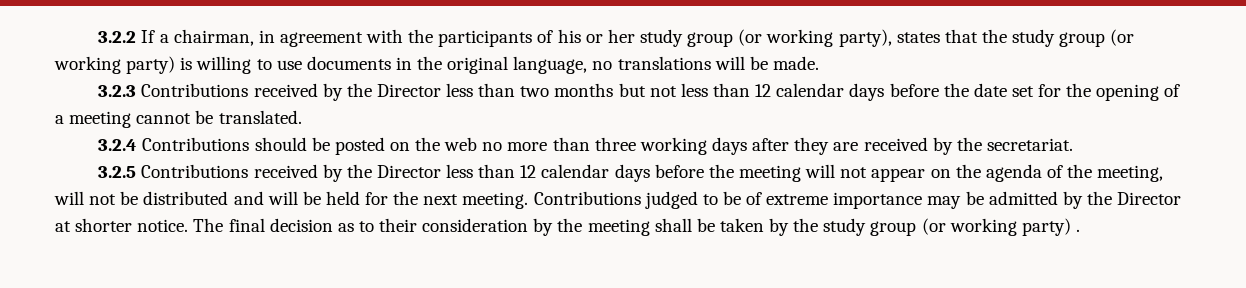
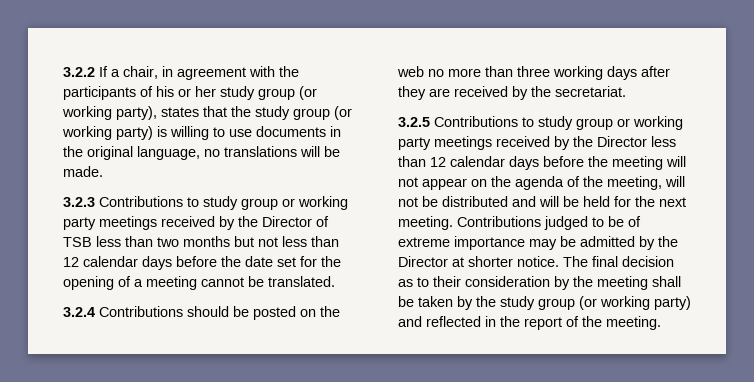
- 3.2.2 If a chairman, in agreement with the participants of his or her study group (or working party), states that the study group (or working party) is willing to use documents in the original language, no translations will be made.
+ 3.2.2 If a chair, in agreement with the participants of his or her study group (or working party), states that the study group (or working party) is willing to use documents in the original language, no translations will be made.
- 3.2.3 Contributions received by the Director less than two months but not less than 12 calendar days before the date set for the opening of a meeting cannot be translated.
+ 3.2.3 Contributions to study group or working party meetings received by the Director of TSB less than two months but not less than 12 calendar days before the date set for the opening of a meeting cannot be translated.
- 3.2.5 Contributions received by the Director less than 12 calendar days before the meeting will not appear on the agenda of the meeting, will not be distributed and will be held for the next meeting.
+ 3.2.5 Contributions to study group or working party meetings received by the Director less than 12 calendar days before the meeting will not appear on the agenda of the meeting, will not be distributed and will be held for the next meeting.
- The final decision as to their consideration by the meeting shall be taken by the study group (or working party) .
+ The final decision as to their consideration by the meeting shall be taken by the study group (or working party) and reflected in the report of the meeting.

